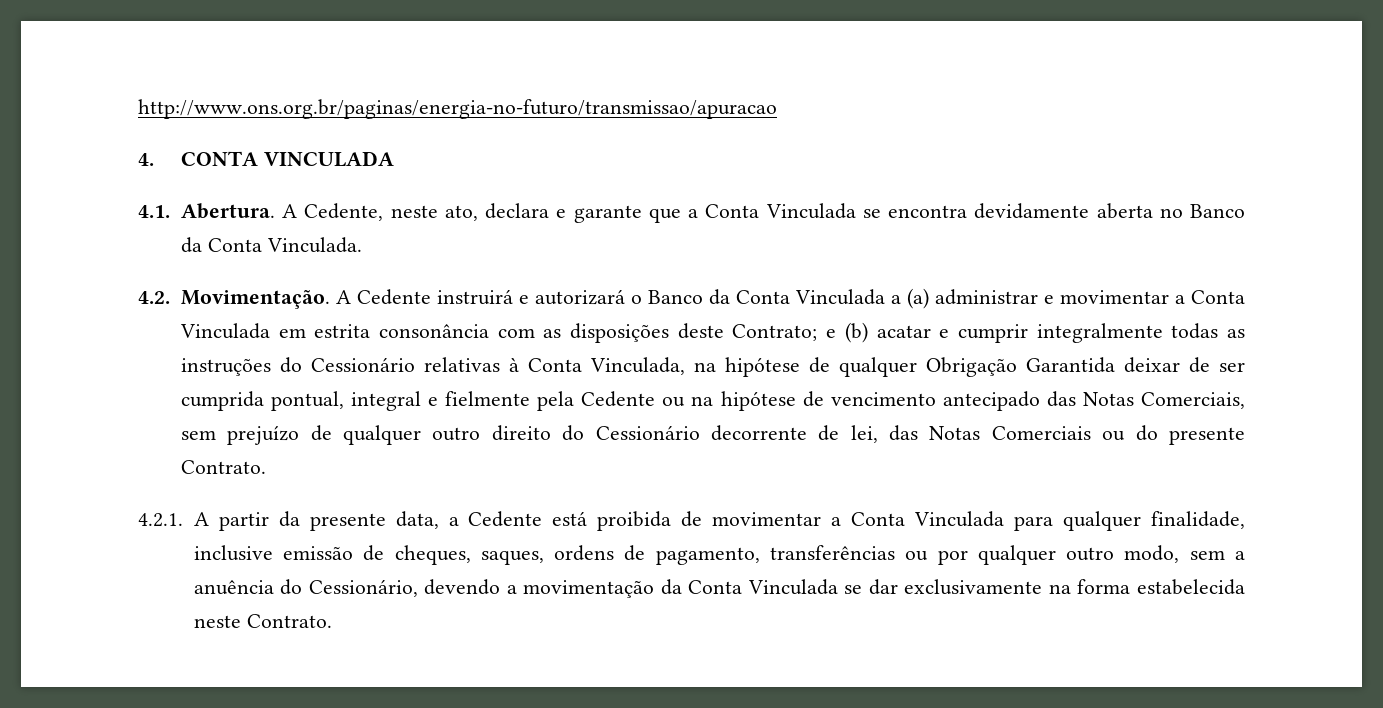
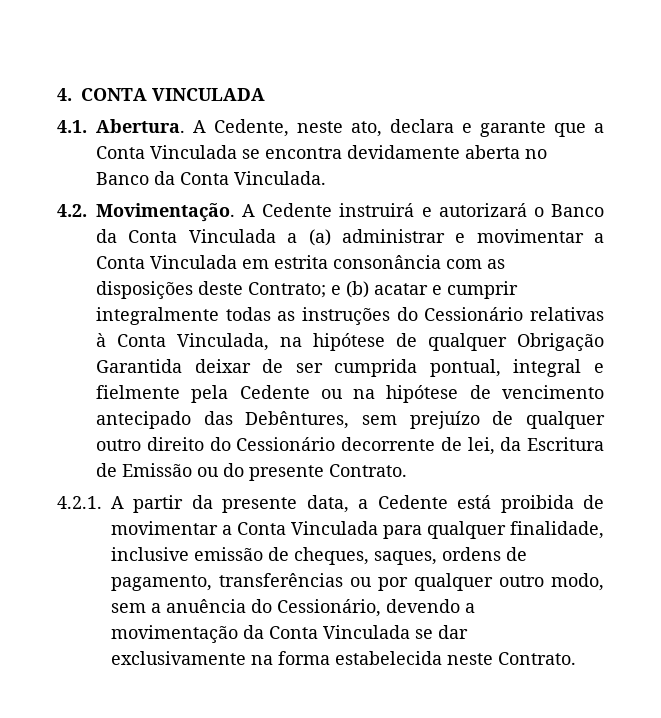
- http://www.ons.org.br/paginas/energia-no-futuro/transmissao/apuracao
- e (b) acatar e cumprir integralmente todas as instruções do Cessionário relativas à Conta Vinculada, na hipótese de qualquer Obrigação Garantida deixar de ser cumprida pontual, integral e fielmente pela Cedente ou na hipótese de vencimento antecipado das Notas Comerciais, sem prejuízo de qualquer outro direito do Cessionário decorrente de lei, das Notas Comerciais ou do presente Contrato.
+ e (b) acatar e cumprir integralmente todas as instruções do Cessionário relativas à Conta Vinculada, na hipótese de qualquer Obrigação Garantida deixar de ser cumprida pontual, integral e fielmente pela Cedente ou na hipótese de vencimento antecipado das Debêntures, sem prejuízo de qualquer outro direito do Cessionário decorrente de lei, da Escritura de Emissão ou do presente Contrato.

